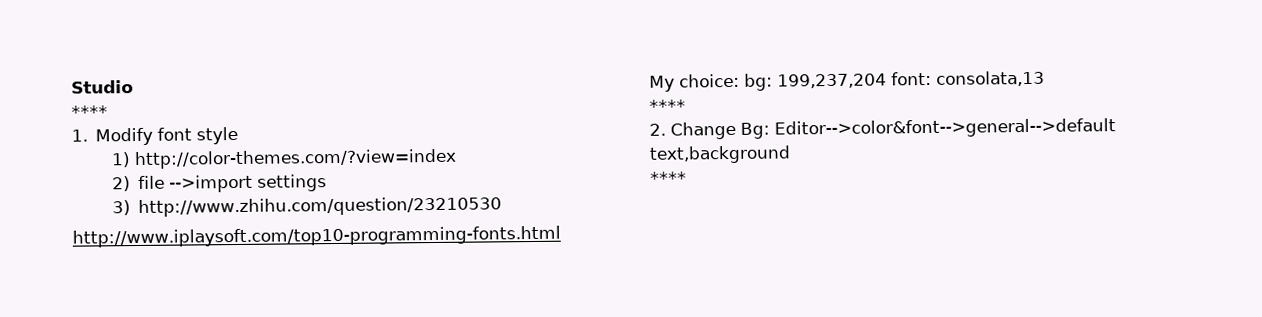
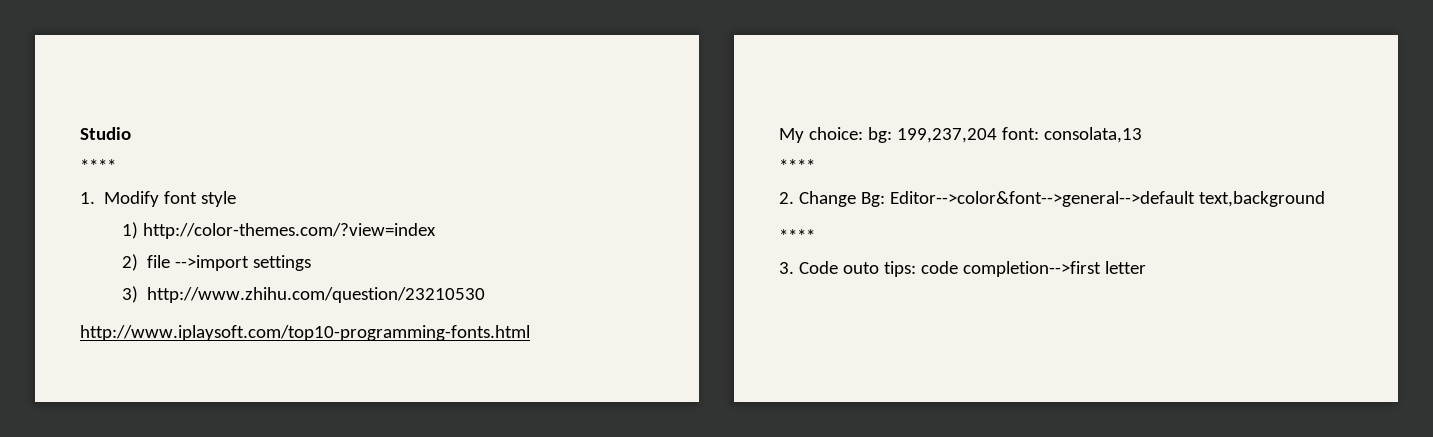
+ 3. Code outo tips: code completion-->first letter

